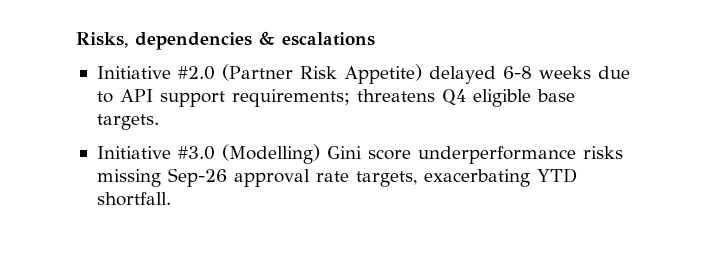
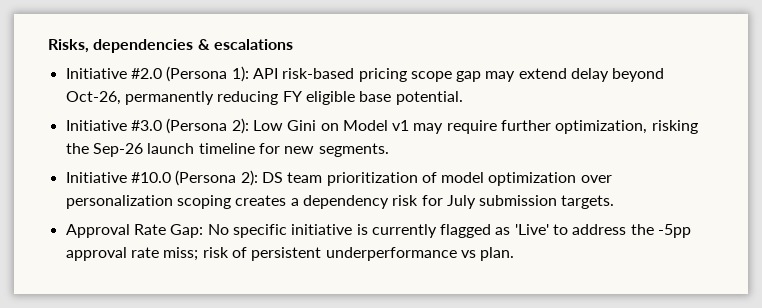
- Initiative #2.0 (Partner Risk Appetite) delayed 6-8 weeks due to API support requirements; threatens Q4 eligible base targets.
+ Initiative #2.0 (Persona 1): API risk-based pricing scope gap may extend delay beyond Oct-26, permanently reducing FY eligible base potential.
- Initiative #3.0 (Modelling) Gini score underperformance risks missing Sep-26 approval rate targets, exacerbating YTD shortfall.
+ Initiative #3.0 (Persona 2): Low Gini on Model v1 may require further optimization, risking the Sep-26 launch timeline for new segments.
+ Initiative #10.0 (Persona 2): DS team prioritization of model optimization over personalization scoping creates a dependency risk for July submission targets.
+ Approval Rate Gap: No specific initiative is currently flagged as 'Live' to address the -5pp approval rate miss; risk of persistent underperformance vs plan.

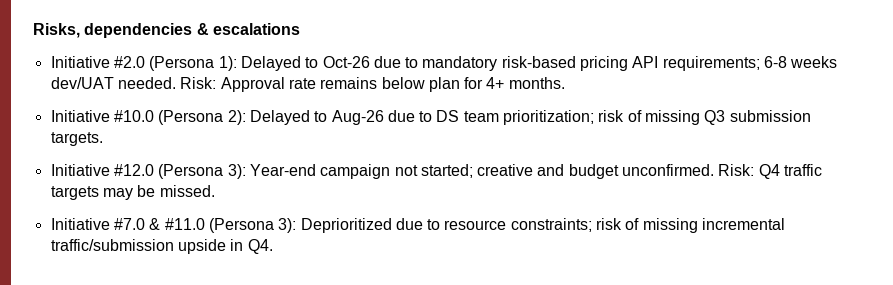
- Initiative #2.0 (Persona 1): API risk-based pricing scope gap may extend delay beyond Oct-26, permanently reducing FY eligible base potential.
- Initiative #3.0 (Persona 2): Low Gini on Model v1 may require further optimization, risking the Sep-26 launch timeline for new segments.
- Initiative #10.0 (Persona 2): DS team prioritization of model optimization over personalization scoping creates a dependency risk for July submission targets.
- Approval Rate Gap: No specific initiative is currently flagged as 'Live' to address the -5pp approval rate miss; risk of persistent underperformance vs plan.
+ Initiative #2.0 (Persona 1): Delayed to Oct-26 due to mandatory risk-based pricing API requirements; 6-8 weeks dev/UAT needed. Risk: Approval rate remains below plan for 4+ months.
+ Initiative #10.0 (Persona 2): Delayed to Aug-26 due to DS team prioritization; risk of missing Q3 submission targets.
+ Initiative #12.0 (Persona 3): Year-end campaign not started; creative and budget unconfirmed. Risk: Q4 traffic targets may be missed.
+ Initiative #7.0 & #11.0 (Persona 3): Deprioritized due to resource constraints; risk of missing incremental traffic/submission upside in Q4.

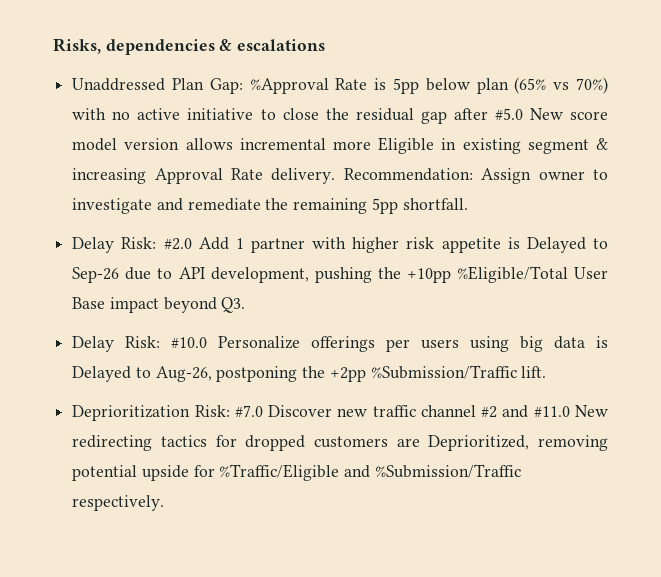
- Initiative #2.0 (Persona 1): Delayed to Oct-26 due to mandatory risk-based pricing API requirements; 6-8 weeks dev/UAT needed. Risk: Approval rate remains below plan for 4+ months.
- Initiative #10.0 (Persona 2): Delayed to Aug-26 due to DS team prioritization; risk of missing Q3 submission targets.
- Initiative #12.0 (Persona 3): Year-end campaign not started; creative and budget unconfirmed. Risk: Q4 traffic targets may be missed.
- Initiative #7.0 & #11.0 (Persona 3): Deprioritized due to resource constraints; risk of missing incremental traffic/submission upside in Q4.
+ Unaddressed Plan Gap: %Approval Rate is 5pp below plan (65% vs 70%) with no active initiative to close the residual gap after #5.0 New score model version allows incremental more Eligible in existing segment & increasing Approval Rate delivery. Recommendation: Assign owner to investigate and remediate the remaining 5pp shortfall.
+ Delay Risk: #2.0 Add 1 partner with higher risk appetite is Delayed to Sep-26 due to API development, pushing the +10pp %Eligible/Total User Base impact beyond Q3.
+ Delay Risk: #10.0 Personalize offerings per users using big data is Delayed to Aug-26, postponing the +2pp %Submission/Traffic lift.
+ Deprioritization Risk: #7.0 Discover new traffic channel #2 and #11.0 New redirecting tactics for dropped customers are Deprioritized, removing potential upside for %Traffic/Eligible and %Submission/Traffic respectively.

